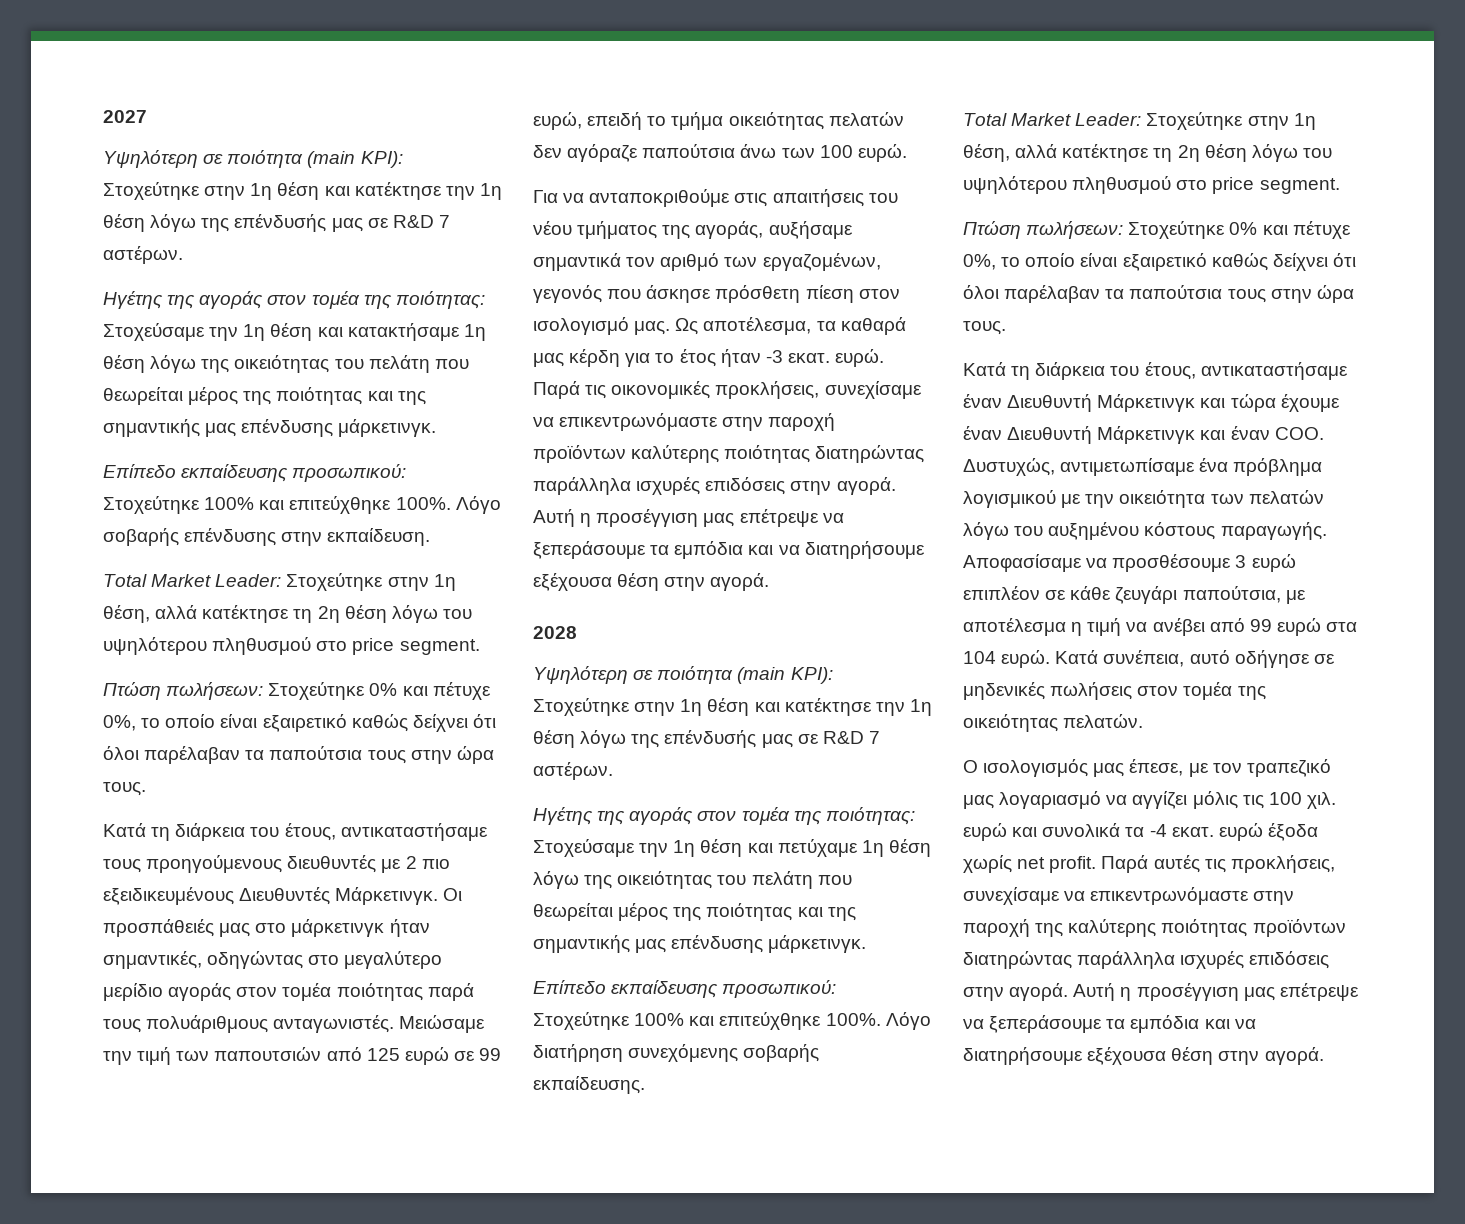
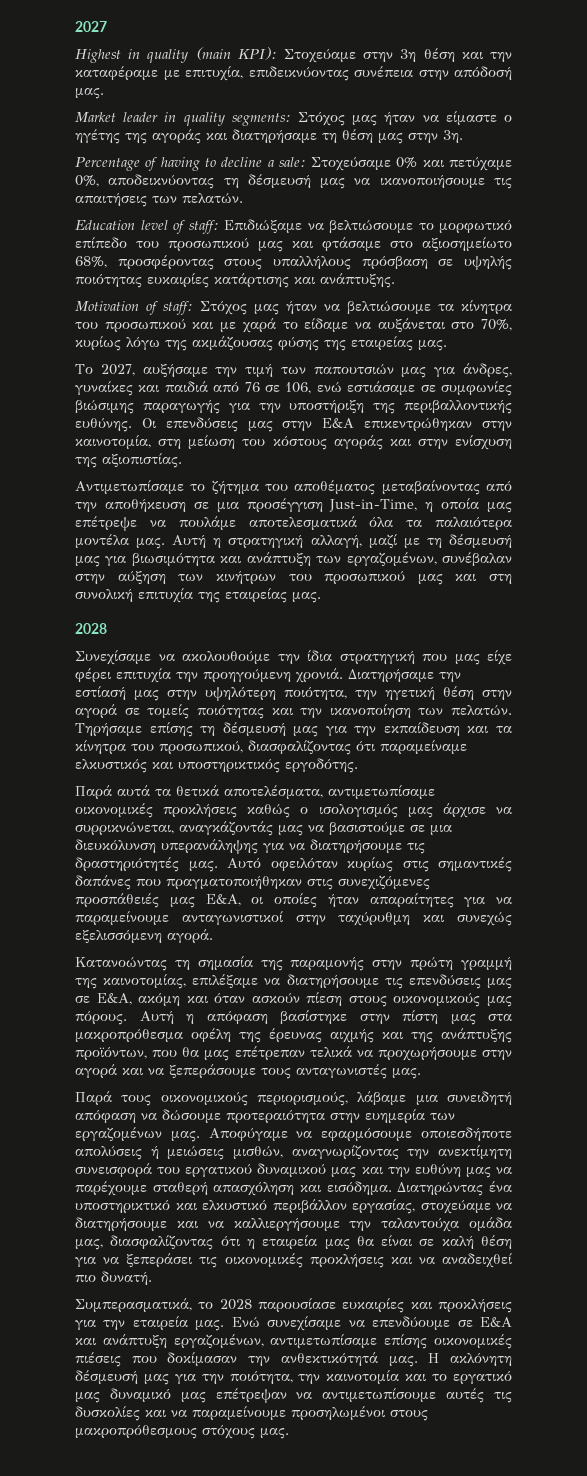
  2027
- Υψηλότερη σε ποιότητα (main KPI): Στοχεύτηκε στην 1η θέση και κατέκτησε την 1η θέση λόγω της επένδυσής μας σε R&D 7 αστέρων.
- Ηγέτης της αγοράς στον τομέα της ποιότητας: Στοχεύσαμε την 1η θέση και κατακτήσαμε 1η θέση λόγω της οικειότητας του πελάτη που θεωρείται μέρος της ποιότητας και της σημαντικής μας επένδυσης μάρκετινγκ.
- Επίπεδο εκπαίδευσης προσωπικού: Στοχεύτηκε 100% και επιτεύχθηκε 100%. Λόγο σοβαρής επένδυσης στην εκπαίδευση.
- Total Market Leader: Στοχεύτηκε στην 1η θέση, αλλά κατέκτησε τη 2η θέση λόγω του υψηλότερου πληθυσμού στο price segment.
- Πτώση πωλήσεων: Στοχεύτηκε 0% και πέτυχε 0%, το οποίο είναι εξαιρετικό καθώς δείχνει ότι όλοι παρέλαβαν τα παπούτσια τους στην ώρα τους.
- Κατά τη διάρκεια του έτους, αντικαταστήσαμε τους προηγούμενους διευθυντές με 2 πιο εξειδικευμένους Διευθυντές Μάρκετινγκ. Οι προσπάθειές μας στο μάρκετινγκ ήταν σημαντικές, οδηγώντας στο μεγαλύτερο μερίδιο αγοράς στον τομέα ποιότητας παρά τους πολυάριθμους ανταγωνιστές. Μειώσαμε την τιμή των παπουτσιών από 125 ευρώ σε 99 ευρώ, επειδή το τμήμα οικειότητας πελατών δεν αγόραζε παπούτσια άνω των 100 ευρώ.
- Για να ανταποκριθούμε στις απαιτήσεις του νέου τμήματος της αγοράς, αυξήσαμε σημαντικά τον αριθμό των εργαζομένων, γεγονός που άσκησε πρόσθετη πίεση στον ισολογισμό μας. Ως αποτέλεσμα, τα καθαρά μας κέρδη για το έτος ήταν -3 εκατ. ευρώ. Παρά τις οικονομικές προκλήσεις, συνεχίσαμε να επικεντρωνόμαστε στην παροχή προϊόντων καλύτερης ποιότητας διατηρώντας παράλληλα ισχυρές επιδόσεις στην αγορά. Αυτή η προσέγγιση μας επέτρεψε να ξεπεράσουμε τα εμπόδια και να διατηρήσουμε εξέχουσα θέση στην αγορά.
+ Highest in quality (main KPI): Στοχεύαμε στην 3η θέση και την καταφέραμε με επιτυχία, επιδεικνύοντας συνέπεια στην απόδοσή μας.
+ Market leader in quality segments: Στόχος μας ήταν να είμαστε ο ηγέτης της αγοράς και διατηρήσαμε τη θέση μας στην 3η.
+ Percentage of having to decline a sale: Στοχεύσαμε 0% και πετύχαμε 0%, αποδεικνύοντας τη δέσμευσή μας να ικανοποιήσουμε τις απαιτήσεις των πελατών.
+ Education level of staff: Επιδιώξαμε να βελτιώσουμε το μορφωτικό επίπεδο του προσωπικού μας και φτάσαμε στο αξιοσημείωτο 68%, προσφέροντας στους υπαλλήλους πρόσβαση σε υψηλής ποιότητας ευκαιρίες κατάρτισης και ανάπτυξης.
+ Motivation of staff: Στόχος μας ήταν να βελτιώσουμε τα κίνητρα του προσωπικού και με χαρά το είδαμε να αυξάνεται στο 70%, κυρίως λόγω της ακμάζουσας φύσης της εταιρείας μας.
+ Το 2027, αυξήσαμε την τιμή των παπουτσιών μας για άνδρες, γυναίκες και παιδιά από 76 σε 106, ενώ εστιάσαμε σε συμφωνίες βιώσιμης παραγωγής για την υποστήριξη της περιβαλλοντικής ευθύνης. Οι επενδύσεις μας στην Ε&Α επικεντρώθηκαν στην καινοτομία, στη μείωση του κόστους αγοράς και στην ενίσχυση της αξιοπιστίας.
+ Αντιμετωπίσαμε το ζήτημα του αποθέματος μεταβαίνοντας από την αποθήκευση σε μια προσέγγιση Just-in-Time, η οποία μας επέτρεψε να πουλάμε αποτελεσματικά όλα τα παλαιότερα μοντέλα μας. Αυτή η στρατηγική αλλαγή, μαζί με τη δέσμευσή μας για βιωσιμότητα και ανάπτυξη των εργαζομένων, συνέβαλαν στην αύξηση των κινήτρων του προσωπικού μας και στη συνολική επιτυχία της εταιρείας μας.
  2028
- Υψηλότερη σε ποιότητα (main KPI): Στοχεύτηκε στην 1η θέση και κατέκτησε την 1η θέση λόγω της επένδυσής μας σε R&D 7 αστέρων.
- Ηγέτης της αγοράς στον τομέα της ποιότητας: Στοχεύσαμε την 1η θέση και πετύχαμε 1η θέση λόγω της οικειότητας του πελάτη που θεωρείται μέρος της ποιότητας και της σημαντικής μας επένδυσης μάρκετινγκ.
- Επίπεδο εκπαίδευσης προσωπικού: Στοχεύτηκε 100% και επιτεύχθηκε 100%. Λόγο διατήρηση συνεχόμενης σοβαρής εκπαίδευσης.
- Total Market Leader: Στοχεύτηκε στην 1η θέση, αλλά κατέκτησε τη 2η θέση λόγω του υψηλότερου πληθυσμού στο price segment.
- Πτώση πωλήσεων: Στοχεύτηκε 0% και πέτυχε 0%, το οποίο είναι εξαιρετικό καθώς δείχνει ότι όλοι παρέλαβαν τα παπούτσια τους στην ώρα τους.
- Κατά τη διάρκεια του έτους, αντικαταστήσαμε έναν Διευθυντή Μάρκετινγκ και τώρα έχουμε έναν Διευθυντή Μάρκετινγκ και έναν COO. Δυστυχώς, αντιμετωπίσαμε ένα πρόβλημα λογισμικού με την οικειότητα των πελατών λόγω του αυξημένου κόστους παραγωγής. Αποφασίσαμε να προσθέσουμε 3 ευρώ επιπλέον σε κάθε ζευγάρι παπούτσια, με αποτέλεσμα η τιμή να ανέβει από 99 ευρώ στα 104 ευρώ. Κατά συνέπεια, αυτό οδήγησε σε μηδενικές πωλήσεις στον τομέα της οικειότητας πελατών.
- Ο ισολογισμός μας έπεσε, με τον τραπεζικό μας λογαριασμό να αγγίζει μόλις τις 100 χιλ. ευρώ και συνολικά τα -4 εκατ. ευρώ έξοδα χωρίς net profit. Παρά αυτές τις προκλήσεις, συνεχίσαμε να επικεντρωνόμαστε στην παροχή της καλύτερης ποιότητας προϊόντων διατηρώντας παράλληλα ισχυρές επιδόσεις στην αγορά. Αυτή η προσέγγιση μας επέτρεψε να ξεπεράσουμε τα εμπόδια και να διατηρήσουμε εξέχουσα θέση στην αγορά.
+ Συνεχίσαμε να ακολουθούμε την ίδια στρατηγική που μας είχε φέρει επιτυχία την προηγούμενη χρονιά. Διατηρήσαμε την εστίασή μας στην υψηλότερη ποιότητα, την ηγετική θέση στην αγορά σε τομείς ποιότητας και την ικανοποίηση των πελατών. Τηρήσαμε επίσης τη δέσμευσή μας για την εκπαίδευση και τα κίνητρα του προσωπικού, διασφαλίζοντας ότι παραμείναμε ελκυστικός και υποστηρικτικός εργοδότης.
+ Παρά αυτά τα θετικά αποτελέσματα, αντιμετωπίσαμε οικονομικές προκλήσεις καθώς ο ισολογισμός μας άρχισε να συρρικνώνεται, αναγκάζοντάς μας να βασιστούμε σε μια διευκόλυνση υπερανάληψης για να διατηρήσουμε τις δραστηριότητές μας. Αυτό οφειλόταν κυρίως στις σημαντικές δαπάνες που πραγματοποιήθηκαν στις συνεχιζόμενες προσπάθειές μας Ε&Α, οι οποίες ήταν απαραίτητες για να παραμείνουμε ανταγωνιστικοί στην ταχύρυθμη και συνεχώς εξελισσόμενη αγορά.
+ Κατανοώντας τη σημασία της παραμονής στην πρώτη γραμμή της καινοτομίας, επιλέξαμε να διατηρήσουμε τις επενδύσεις μας σε Ε&Α, ακόμη και όταν ασκούν πίεση στους οικονομικούς μας πόρους. Αυτή η απόφαση βασίστηκε στην πίστη μας στα μακροπρόθεσμα οφέλη της έρευνας αιχμής και της ανάπτυξης προϊόντων, που θα μας επέτρεπαν τελικά να προχωρήσουμε στην αγορά και να ξεπεράσουμε τους ανταγωνιστές μας.
+ Παρά τους οικονομικούς περιορισμούς, λάβαμε μια συνειδητή απόφαση να δώσουμε προτεραιότητα στην ευημερία των εργαζομένων μας. Αποφύγαμε να εφαρμόσουμε οποιεσδήποτε απολύσεις ή μειώσεις μισθών, αναγνωρίζοντας την ανεκτίμητη συνεισφορά του εργατικού δυναμικού μας και την ευθύνη μας να παρέχουμε σταθερή απασχόληση και εισόδημα. Διατηρώντας ένα υποστηρικτικό και ελκυστικό περιβάλλον εργασίας, στοχεύαμε να διατηρήσουμε και να καλλιεργήσουμε την ταλαντούχα ομάδα μας, διασφαλίζοντας ότι η εταιρεία μας θα είναι σε καλή θέση για να ξεπεράσει τις οικονομικές προκλήσεις και να αναδειχθεί πιο δυνατή.
+ Συμπερασματικά, το 2028 παρουσίασε ευκαιρίες και προκλήσεις για την εταιρεία μας. Ενώ συνεχίσαμε να επενδύουμε σε Ε&Α και ανάπτυξη εργαζομένων, αντιμετωπίσαμε επίσης οικονομικές πιέσεις που δοκίμασαν την ανθεκτικότητά μας. Η ακλόνητη δέσμευσή μας για την ποιότητα, την καινοτομία και το εργατικό μας δυναμικό μας επέτρεψαν να αντιμετωπίσουμε αυτές τις δυσκολίες και να παραμείνουμε προσηλωμένοι στους μακροπρόθεσμους στόχους μας.

